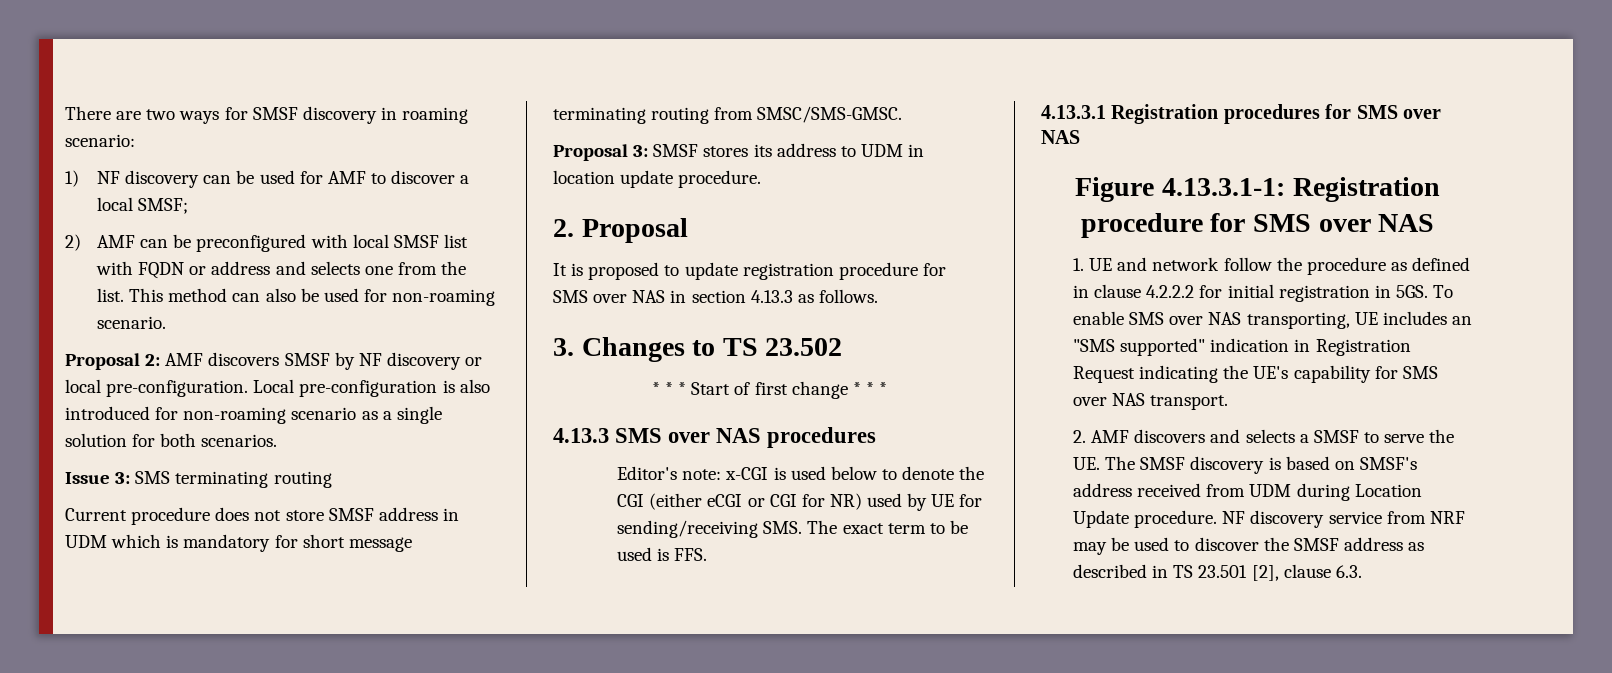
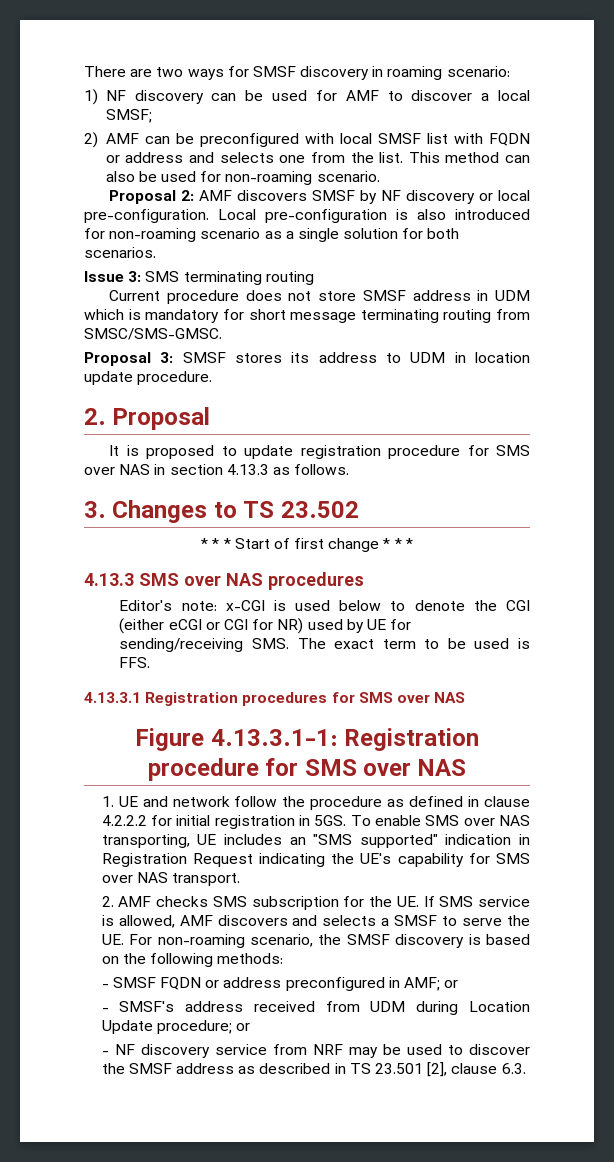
- 2. AMF discovers and selects a SMSF to serve the UE. The SMSF discovery is based on SMSF's address received from UDM during Location Update procedure. NF discovery service from NRF may be used to discover the SMSF address as described in TS 23.501 [2], clause 6.3.
+ 2. AMF checks SMS subscription for the UE. If SMS service is allowed, AMF discovers and selects a SMSF to serve the UE. For non-roaming scenario, the SMSF discovery is based on the following methods:
+ - SMSF FQDN or address preconfigured in AMF; or
+ - SMSF's address received from UDM during Location Update procedure; or
+ - NF discovery service from NRF may be used to discover the SMSF address as described in TS 23.501 [2], clause 6.3.

